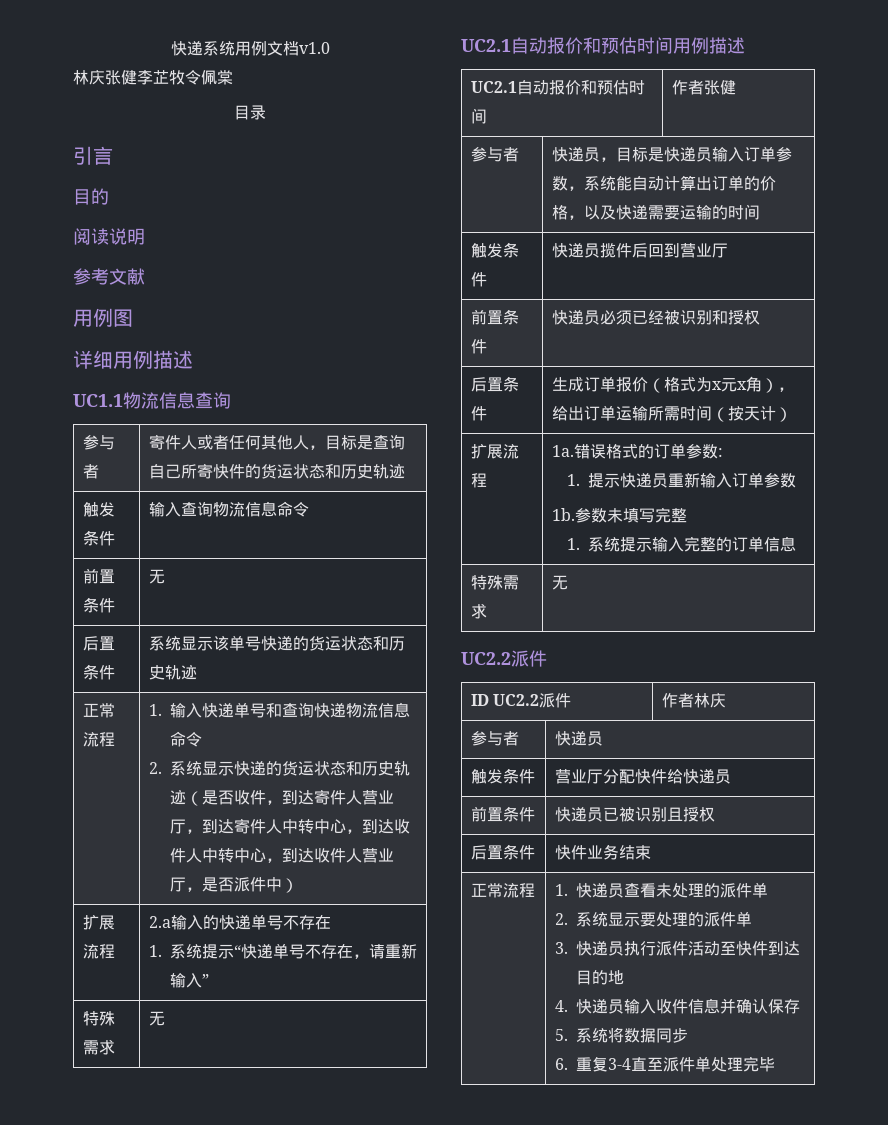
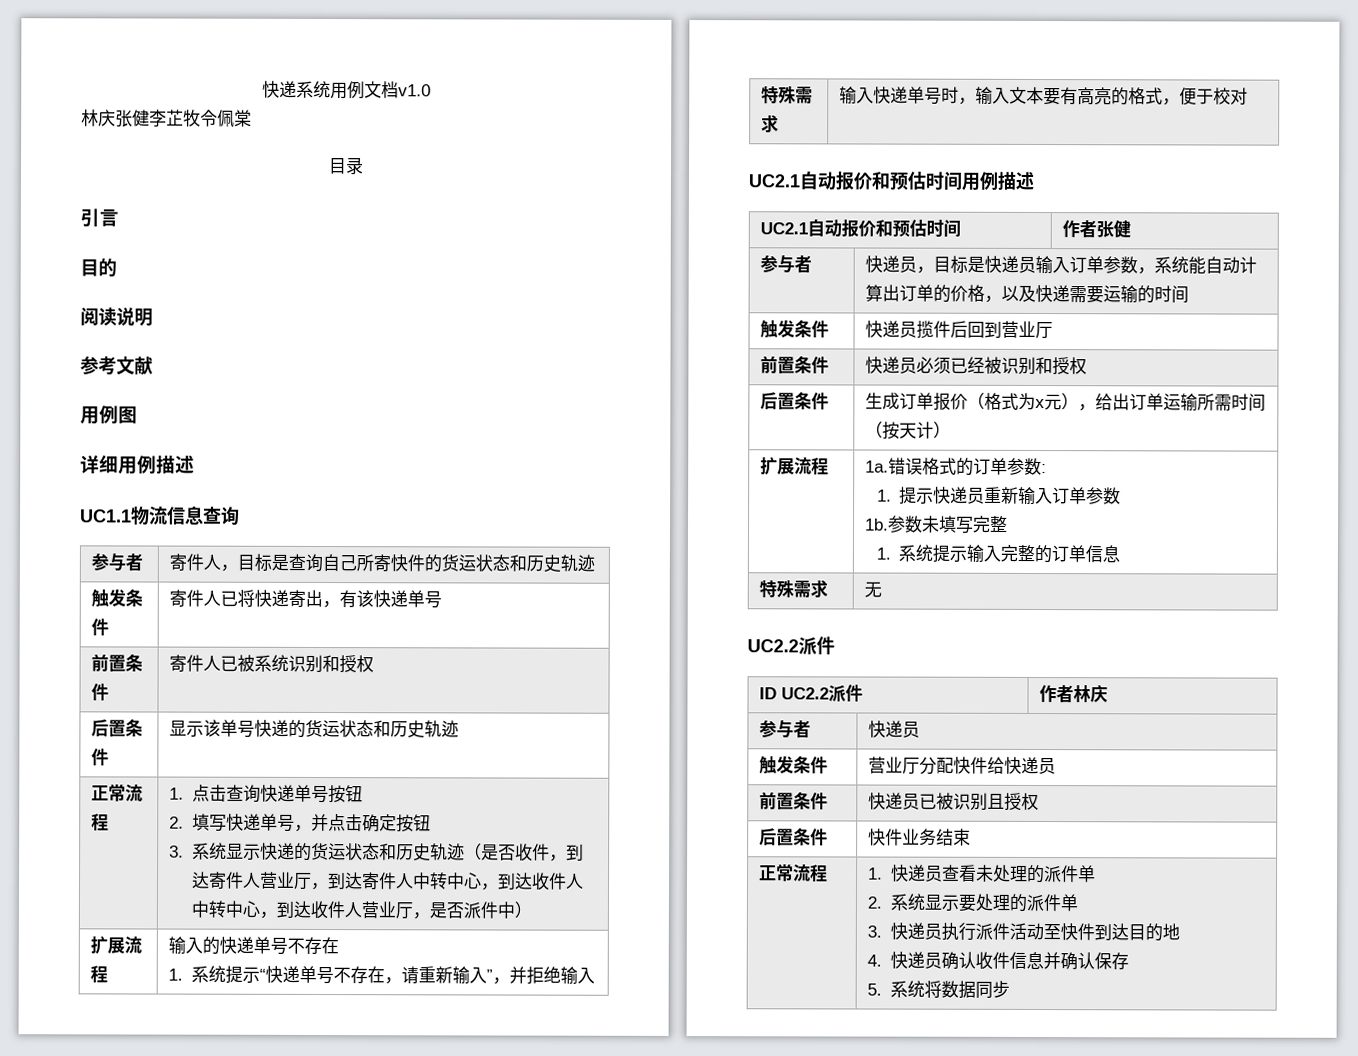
- 参与者 | 寄件人或者任何其他人，目标是查询自己所寄快件的货运状态和历史轨迹
+ 参与者 | 寄件人，目标是查询自己所寄快件的货运状态和历史轨迹
- 触发条件 | 输入查询物流信息命令
- 前置条件 | 无
- 后置条件 | 系统显示该单号快递的货运状态和历史轨迹
+ 触发条件 | 寄件人已将快递寄出，有该快递单号
+ 前置条件 | 寄件人已被系统识别和授权
+ 后置条件 | 显示该单号快递的货运状态和历史轨迹
- 1.输入快递单号和查询快递物流信息命令
- 2.系统显示快递的货运状态和历史轨迹（是否收件，到达寄件人营业厅，到达寄件人中转中心，到达收件人中转中心，到达收件人营业厅，是否派件中）
+ 1.点击查询快递单号按钮
+ 2.填写快递单号，并点击确定按钮
+ 3.系统显示快递的货运状态和历史轨迹（是否收件，到达寄件人营业厅，到达寄件人中转中心，到达收件人中转中心，到达收件人营业厅，是否派件中）
- 扩展流程 | 2.a输入的快递单号不存在
- 1.系统提示“快递单号不存在，请重新输入”
- 特殊需求 | 无
+ 扩展流程 | 输入的快递单号不存在
+ 1.系统提示“快递单号不存在，请重新输入”，并拒绝输入
+ 特殊需求 | 输入快递单号时，输入文本要有高亮的格式，便于校对
- 后置条件 | 生成订单报价（格式为x元x角），给出订单运输所需时间（按天计）
+ 后置条件 | 生成订单报价（格式为x元），给出订单运输所需时间（按天计）
- 4.快递员输入收件信息并确认保存
+ 4.快递员确认收件信息并确认保存
- 6.重复3-4直至派件单处理完毕

